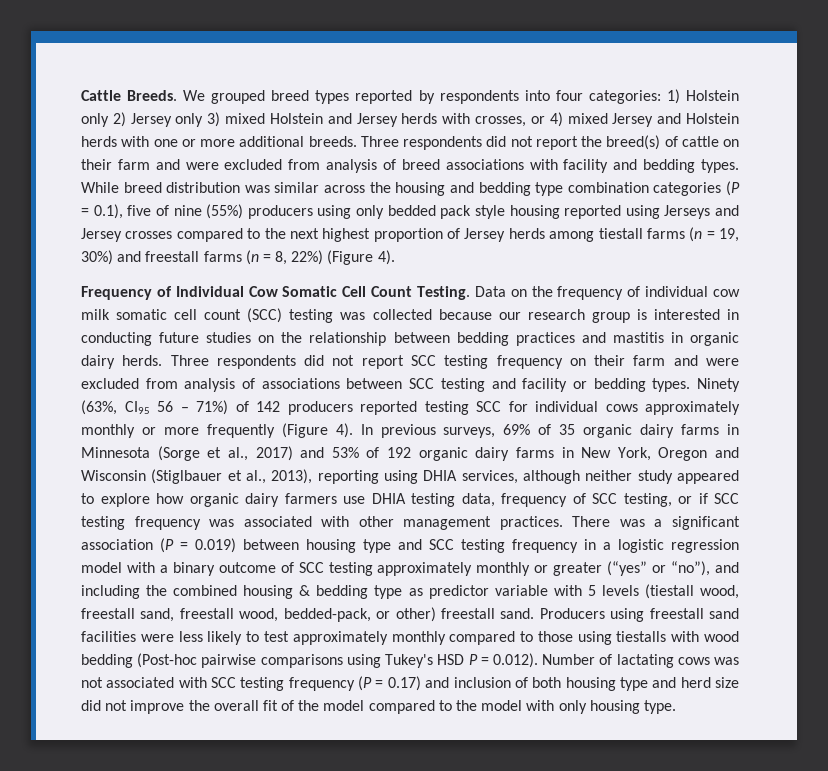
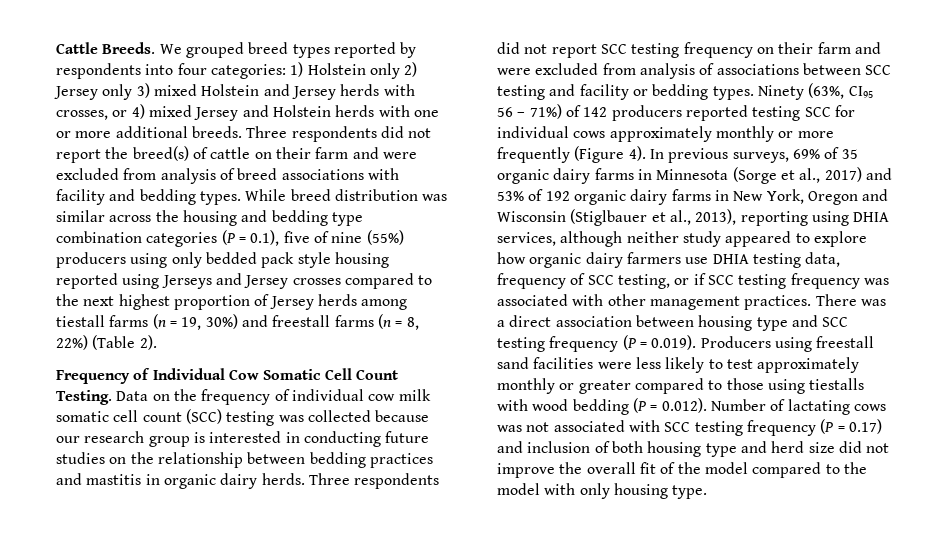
- While breed distribution was similar across the housing and bedding type combination categories (P = 0.1), five of nine (55%) producers using only bedded pack style housing reported using Jerseys and Jersey crosses compared to the next highest proportion of Jersey herds among tiestall farms (n = 19, 30%) and freestall farms (n = 8, 22%) (Figure 4).
+ While breed distribution was similar across the housing and bedding type combination categories (P = 0.1), five of nine (55%) producers using only bedded pack style housing reported using Jerseys and Jersey crosses compared to the next highest proportion of Jersey herds among tiestall farms (n = 19, 30%) and freestall farms (n = 8, 22%) (Table 2).
- There was a significant association (P = 0.019) between housing type and SCC testing frequency in a logistic regression model with a binary outcome of SCC testing approximately monthly or greater (“yes” or “no”), and including the combined housing & bedding type as predictor variable with 5 levels (tiestall wood, freestall sand, freestall wood, bedded-pack, or other) freestall sand. Producers using freestall sand facilities were less likely to test approximately monthly compared to those using tiestalls with wood bedding (Post-hoc pairwise comparisons using Tukey's HSD P = 0.012). Number of lactating cows was not associated with SCC testing frequency (P = 0.17) and inclusion of both housing type and herd size did not improve the overall fit of the model compared to the model with only housing type.
+ There was a direct association between housing type and SCC testing frequency (P = 0.019). Producers using freestall sand facilities were less likely to test approximately monthly or greater compared to those using tiestalls with wood bedding (P = 0.012). Number of lactating cows was not associated with SCC testing frequency (P = 0.17) and inclusion of both housing type and herd size did not improve the overall fit of the model compared to the model with only housing type.

